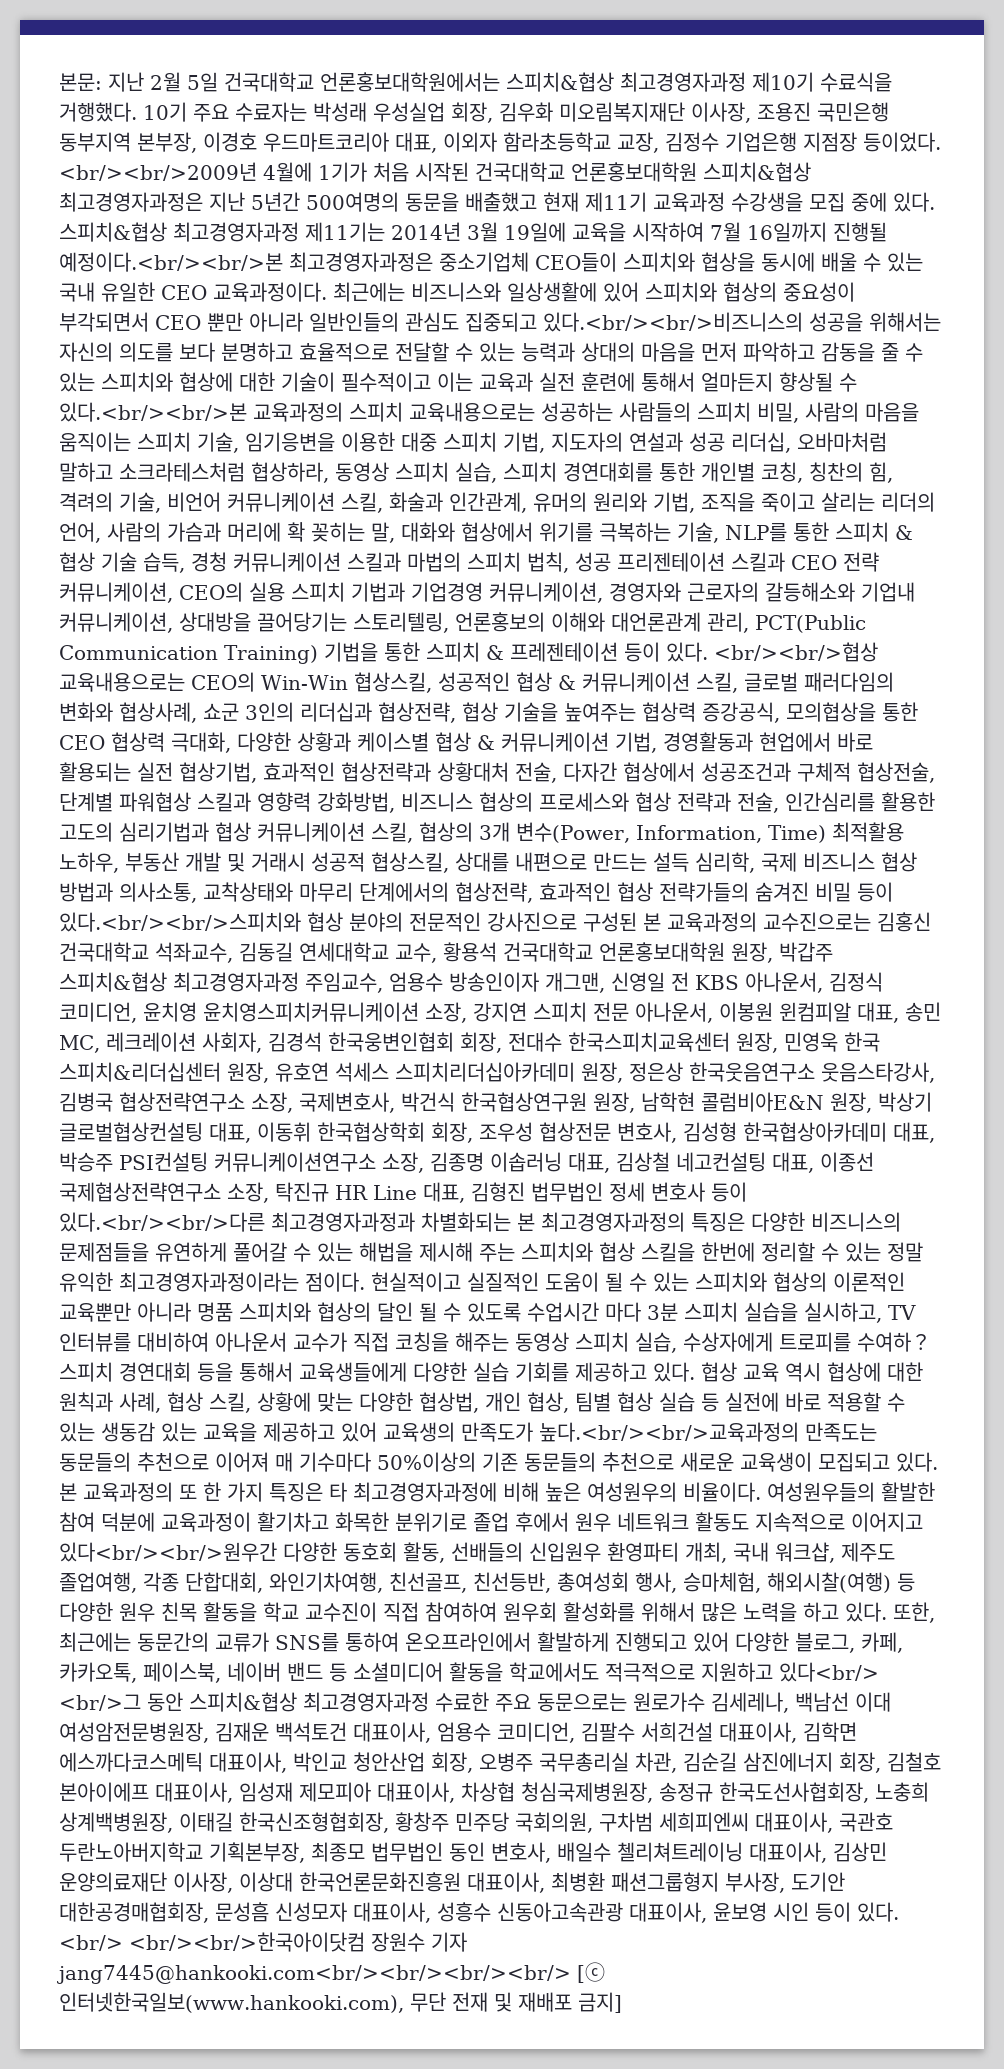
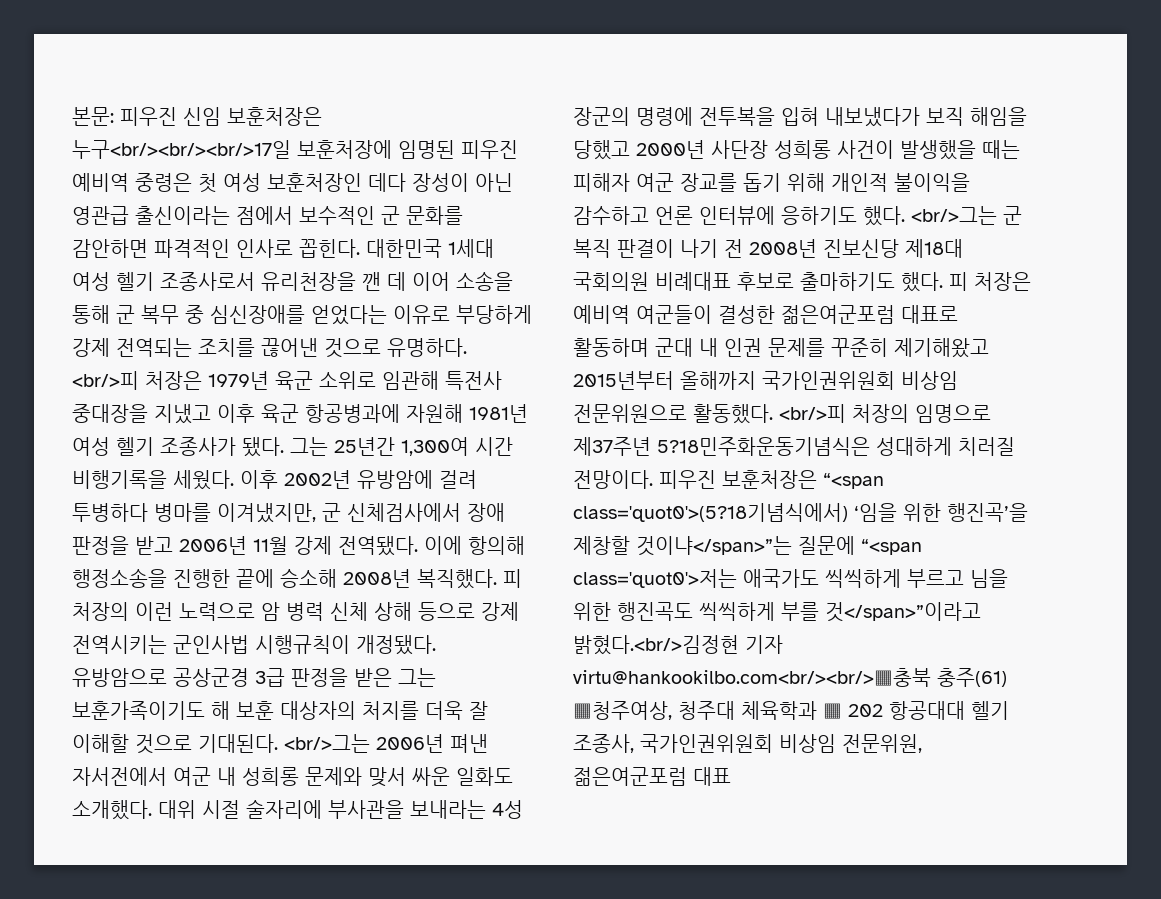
- 본문: 지난 2월 5일 건국대학교 언론홍보대학원에서는 스피치&협상 최고경영자과정 제10기 수료식을 거행했다. 10기 주요 수료자는 박성래 우성실업 회장, 김우화 미오림복지재단 이사장, 조용진 국민은행 동부지역 본부장, 이경호 우드마트코리아 대표, 이외자 함라초등학교 교장, 김정수 기업은행 지점장 등이었다. <br/><br/>2009년 4월에 1기가 처음 시작된 건국대학교 언론홍보대학원 스피치&협상 최고경영자과정은 지난 5년간 500여명의 동문을 배출했고 현재 제11기 교육과정 수강생을 모집 중에 있다. 스피치&협상 최고경영자과정 제11기는 2014년 3월 19일에 교육을 시작하여 7월 16일까지 진행될 예정이다.<br/><br/>본 최고경영자과정은 중소기업체 CEO들이 스피치와 협상을 동시에 배울 수 있는 국내 유일한 CEO 교육과정이다. 최근에는 비즈니스와 일상생활에 있어 스피치와 협상의 중요성이 부각되면서 CEO 뿐만 아니라 일반인들의 관심도 집중되고 있다.<br/><br/>비즈니스의 성공을 위해서는 자신의 의도를 보다 분명하고 효율적으로 전달할 수 있는 능력과 상대의 마음을 먼저 파악하고 감동을 줄 수 있는 스피치와 협상에 대한 기술이 필수적이고 이는 교육과 실전 훈련에 통해서 얼마든지 향상될 수 있다.<br/><br/>본 교육과정의 스피치 교육내용으로는 성공하는 사람들의 스피치 비밀, 사람의 마음을 움직이는 스피치 기술, 임기응변을 이용한 대중 스피치 기법, 지도자의 연설과 성공 리더십, 오바마처럼 말하고 소크라테스처럼 협상하라, 동영상 스피치 실습, 스피치 경연대회를 통한 개인별 코칭, 칭찬의 힘, 격려의 기술, 비언어 커뮤니케이션 스킬, 화술과 인간관계, 유머의 원리와 기법, 조직을 죽이고 살리는 리더의 언어, 사람의 가슴과 머리에 확 꽂히는 말, 대화와 협상에서 위기를 극복하는 기술, NLP를 통한 스피치 & 협상 기술 습득, 경청 커뮤니케이션 스킬과 마법의 스피치 법칙, 성공 프리젠테이션 스킬과 CEO 전략 커뮤니케이션, CEO의 실용 스피치 기법과 기업경영 커뮤니케이션, 경영자와 근로자의 갈등해소와 기업내 커뮤니케이션, 상대방을 끌어당기는 스토리텔링, 언론홍보의 이해와 대언론관계 관리, PCT(Public Communication Training) 기법을 통한 스피치 & 프레젠테이션 등이 있다. <br/><br/>협상 교육내용으로는 CEO의 Win-Win 협상스킬, 성공적인 협상 & 커뮤니케이션 스킬, 글로벌 패러다임의 변화와 협상사례, 쇼군 3인의 리더십과 협상전략, 협상 기술을 높여주는 협상력 증강공식, 모의협상을 통한 CEO 협상력 극대화, 다양한 상황과 케이스별 협상 & 커뮤니케이션 기법, 경영활동과 현업에서 바로 활용되는 실전 협상기법, 효과적인 협상전략과 상황대처 전술, 다자간 협상에서 성공조건과 구체적 협상전술, 단계별 파워협상 스킬과 영향력 강화방법, 비즈니스 협상의 프로세스와 협상 전략과 전술, 인간심리를 활용한 고도의 심리기법과 협상 커뮤니케이션 스킬, 협상의 3개 변수(Power, Information, Time) 최적활용 노하우, 부동산 개발 및 거래시 성공적 협상스킬, 상대를 내편으로 만드는 설득 심리학, 국제 비즈니스 협상 방법과 의사소통, 교착상태와 마무리 단계에서의 협상전략, 효과적인 협상 전략가들의 숨겨진 비밀 등이 있다.<br/><br/>스피치와 협상 분야의 전문적인 강사진으로 구성된 본 교육과정의 교수진으로는 김홍신 건국대학교 석좌교수, 김동길 연세대학교 교수, 황용석 건국대학교 언론홍보대학원 원장, 박갑주 스피치&협상 최고경영자과정 주임교수, 엄용수 방송인이자 개그맨, 신영일 전 KBS 아나운서, 김정식 코미디언, 윤치영 윤치영스피치커뮤니케이션 소장, 강지연 스피치 전문 아나운서, 이봉원 윈컴피알 대표, 송민 MC, 레크레이션 사회자, 김경석 한국웅변인협회 회장, 전대수 한국스피치교육센터 원장, 민영욱 한국 스피치&리더십센터 원장, 유호연 석세스 스피치리더십아카데미 원장, 정은상 한국웃음연구소 웃음스타강사, 김병국 협상전략연구소 소장, 국제변호사, 박건식 한국협상연구원 원장, 남학현 콜럼비아E&N 원장, 박상기 글로벌협상컨설팅 대표, 이동휘 한국협상학회 회장, 조우성 협상전문 변호사, 김성형 한국협상아카데미 대표, 박승주 PSI컨설팅 커뮤니케이션연구소 소장, 김종명 이솝러닝 대표, 김상철 네고컨설팅 대표, 이종선 국제협상전략연구소 소장, 탁진규 HR Line 대표, 김형진 법무법인 정세 변호사 등이 있다.<br/><br/>다른 최고경영자과정과 차별화되는 본 최고경영자과정의 특징은 다양한 비즈니스의 문제점들을 유연하게 풀어갈 수 있는 해법을 제시해 주는 스피치와 협상 스킬을 한번에 정리할 수 있는 정말 유익한 최고경영자과정이라는 점이다. 현실적이고 실질적인 도움이 될 수 있는 스피치와 협상의 이론적인 교육뿐만 아니라 명품 스피치와 협상의 달인 될 수 있도록 수업시간 마다 3분 스피치 실습을 실시하고, TV 인터뷰를 대비하여 아나운서 교수가 직접 코칭을 해주는 동영상 스피치 실습, 수상자에게 트로피를 수여하？스피치 경연대회 등을 통해서 교육생들에게 다양한 실습 기회를 제공하고 있다. 협상 교육 역시 협상에 대한 원칙과 사례, 협상 스킬, 상황에 맞는 다양한 협상법, 개인 협상, 팀별 협상 실습 등 실전에 바로 적용할 수 있는 생동감 있는 교육을 제공하고 있어 교육생의 만족도가 높다.<br/><br/>교육과정의 만족도는 동문들의 추천으로 이어져 매 기수마다 50%이상의 기존 동문들의 추천으로 새로운 교육생이 모집되고 있다. 본 교육과정의 또 한 가지 특징은 타 최고경영자과정에 비해 높은 여성원우의 비율이다. 여성원우들의 활발한 참여 덕분에 교육과정이 활기차고 화목한 분위기로 졸업 후에서 원우 네트워크 활동도 지속적으로 이어지고 있다<br/><br/>원우간 다양한 동호회 활동, 선배들의 신입원우 환영파티 개최, 국내 워크샵, 제주도 졸업여행, 각종 단합대회, 와인기차여행, 친선골프, 친선등반, 총여성회 행사, 승마체험, 해외시찰(여행) 등 다양한 원우 친목 활동을 학교 교수진이 직접 참여하여 원우회 활성화를 위해서 많은 노력을 하고 있다. 또한, 최근에는 동문간의 교류가 SNS를 통하여 온오프라인에서 활발하게 진행되고 있어 다양한 블로그, 카페, 카카오톡, 페이스북, 네이버 밴드 등 소셜미디어 활동을 학교에서도 적극적으로 지원하고 있다<br/> <br/>그 동안 스피치&협상 최고경영자과정 수료한 주요 동문으로는 원로가수 김세레나, 백남선 이대 여성암전문병원장, 김재운 백석토건 대표이사, 엄용수 코미디언, 김팔수 서희건설 대표이사, 김학면 에스까다코스메틱 대표이사, 박인교 청안산업 회장, 오병주 국무총리실 차관, 김순길 삼진에너지 회장, 김철호 본아이에프 대표이사, 임성재 제모피아 대표이사, 차상협 청심국제병원장, 송정규 한국도선사협회장, 노충희 상계백병원장, 이태길 한국신조형협회장, 황창주 민주당 국회의원, 구차범 세희피엔씨 대표이사, 국관호 두란노아버지학교 기획본부장, 최종모 법무법인 동인 변호사, 배일수 첼리쳐트레이닝 대표이사, 김상민 운양의료재단 이사장, 이상대 한국언론문화진흥원 대표이사, 최병환 패션그룹형지 부사장, 도기안 대한공경매협회장, 문성흠 신성모자 대표이사, 성흥수 신동아고속관광 대표이사, 윤보영 시인 등이 있다. <br/> <br/><br/>한국아이닷컴 장원수 기자 jang7445@hankooki.com<br/><br/><br/><br/> [ⓒ 인터넷한국일보(www.hankooki.com), 무단 전재 및 재배포 금지]
+ 본문: 피우진 신임 보훈처장은 누구<br/><br/><br/>17일 보훈처장에 임명된 피우진 예비역 중령은 첫 여성 보훈처장인 데다 장성이 아닌 영관급 출신이라는 점에서 보수적인 군 문화를 감안하면 파격적인 인사로 꼽힌다. 대한민국 1세대 여성 헬기 조종사로서 유리천장을 깬 데 이어 소송을 통해 군 복무 중 심신장애를 얻었다는 이유로 부당하게 강제 전역되는 조치를 끊어낸 것으로 유명하다. <br/>피 처장은 1979년 육군 소위로 임관해 특전사 중대장을 지냈고 이후 육군 항공병과에 자원해 1981년 여성 헬기 조종사가 됐다. 그는 25년간 1,300여 시간 비행기록을 세웠다. 이후 2002년 유방암에 걸려 투병하다 병마를 이겨냈지만, 군 신체검사에서 장애 판정을 받고 2006년 11월 강제 전역됐다. 이에 항의해 행정소송을 진행한 끝에 승소해 2008년 복직했다. 피 처장의 이런 노력으로 암 병력 신체 상해 등으로 강제 전역시키는 군인사법 시행규칙이 개정됐다. 유방암으로 공상군경 3급 판정을 받은 그는 보훈가족이기도 해 보훈 대상자의 처지를 더욱 잘 이해할 것으로 기대된다. <br/>그는 2006년 펴낸 자서전에서 여군 내 성희롱 문제와 맞서 싸운 일화도 소개했다. 대위 시절 술자리에 부사관을 보내라는 4성 장군의 명령에 전투복을 입혀 내보냈다가 보직 해임을 당했고 2000년 사단장 성희롱 사건이 발생했을 때는 피해자 여군 장교를 돕기 위해 개인적 불이익을 감수하고 언론 인터뷰에 응하기도 했다. <br/>그는 군 복직 판결이 나기 전 2008년 진보신당 제18대 국회의원 비례대표 후보로 출마하기도 했다. 피 처장은 예비역 여군들이 결성한 젊은여군포럼 대표로 활동하며 군대 내 인권 문제를 꾸준히 제기해왔고 2015년부터 올해까지 국가인권위원회 비상임 전문위원으로 활동했다. <br/>피 처장의 임명으로 제37주년 5?18민주화운동기념식은 성대하게 치러질 전망이다. 피우진 보훈처장은 “<span class='quot0'>(5?18기념식에서) ‘임을 위한 행진곡’을 제창할 것이냐</span>”는 질문에 “<span class='quot0'>저는 애국가도 씩씩하게 부르고 님을 위한 행진곡도 씩씩하게 부를 것</span>”이라고 밝혔다.<br/>김정현 기자 virtu@hankookilbo.com<br/><br/>▦충북 충주(61) ▦청주여상, 청주대 체육학과 ▦ 202 항공대대 헬기 조종사, 국가인권위원회 비상임 전문위원, 젊은여군포럼 대표

